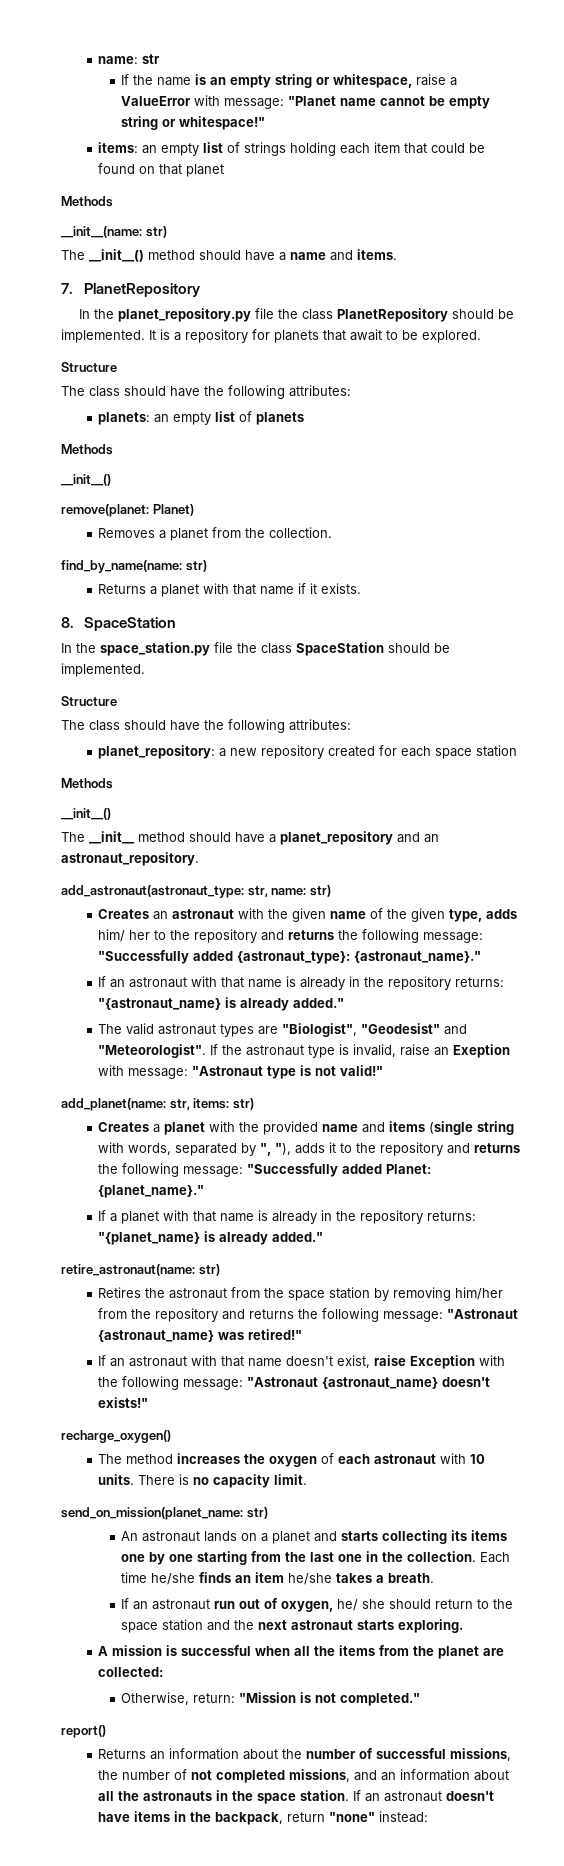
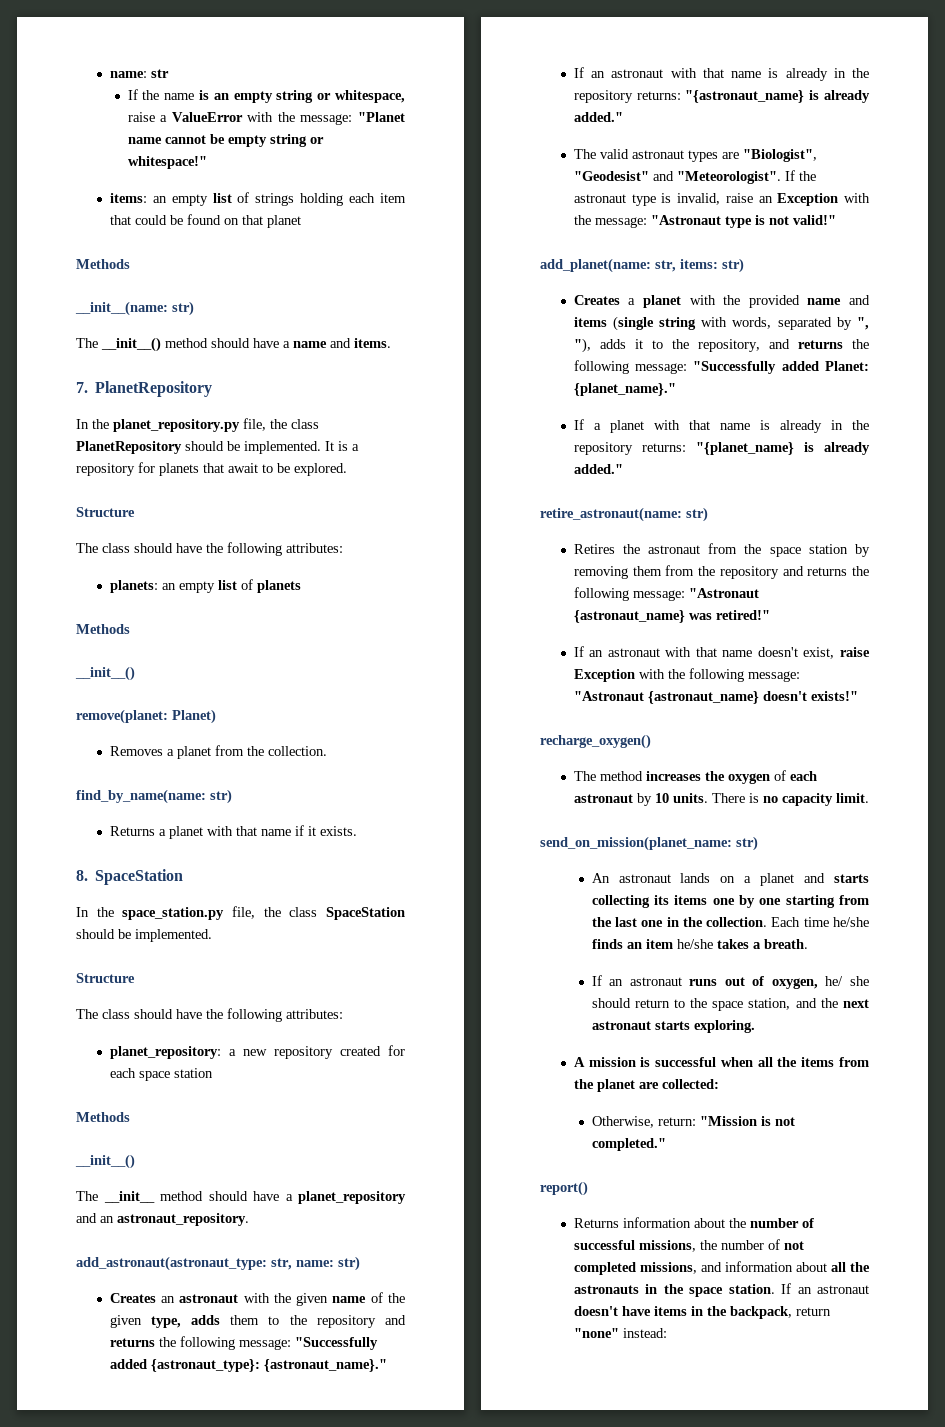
- If the name is an empty string or whitespace, raise a ValueError with message: "Planet name cannot be empty string or whitespace!"
+ If the name is an empty string or whitespace, raise a ValueError with the message: "Planet name cannot be empty string or whitespace!"
- In the planet_repository.py file the class PlanetRepository should be implemented.
+ In the planet_repository.py file, the class PlanetRepository should be implemented.
- In the space_station.py file the class SpaceStation should be implemented.
+ In the space_station.py file, the class SpaceStation should be implemented.
- Creates an astronaut with the given name of the given type, adds him/ her to the repository and returns the following message: "Successfully added {astronaut_type}: {astronaut_name}."
+ Creates an astronaut with the given name of the given type, adds them to the repository and returns the following message: "Successfully added {astronaut_type}: {astronaut_name}."
- If the astronaut type is invalid, raise an Exeption with message: "Astronaut type is not valid!"
+ If the astronaut type is invalid, raise an Exception with the message: "Astronaut type is not valid!"
- Creates a planet with the provided name and items (single string with words, separated by ", "), adds it to the repository and returns the following message: "Successfully added Planet: {planet_name}."
+ Creates a planet with the provided name and items (single string with words, separated by ", "), adds it to the repository, and returns the following message: "Successfully added Planet: {planet_name}."
- Retires the astronaut from the space station by removing him/her from the repository and returns the following message: "Astronaut {astronaut_name} was retired!"
+ Retires the astronaut from the space station by removing them from the repository and returns the following message: "Astronaut {astronaut_name} was retired!"
- The method increases the oxygen of each astronaut with 10 units.
+ The method increases the oxygen of each astronaut by 10 units.
- If an astronaut run out of oxygen, he/ she should return to the space station and the next astronaut starts exploring.
+ If an astronaut runs out of oxygen, he/ she should return to the space station, and the next astronaut starts exploring.
- Returns an information about the number of successful missions, the number of not completed missions, and an information about all the astronauts in the space station.
+ Returns information about the number of successful missions, the number of not completed missions, and information about all the astronauts in the space station.

